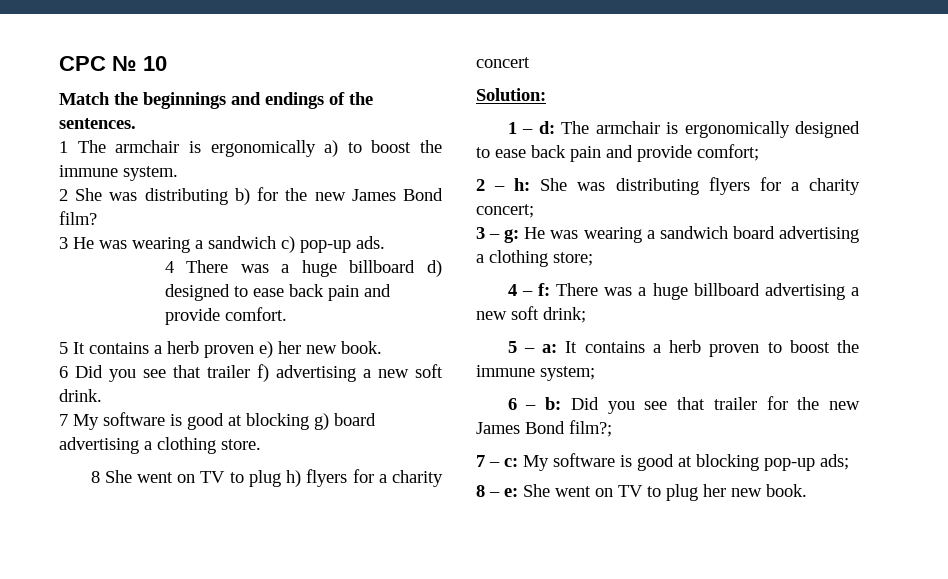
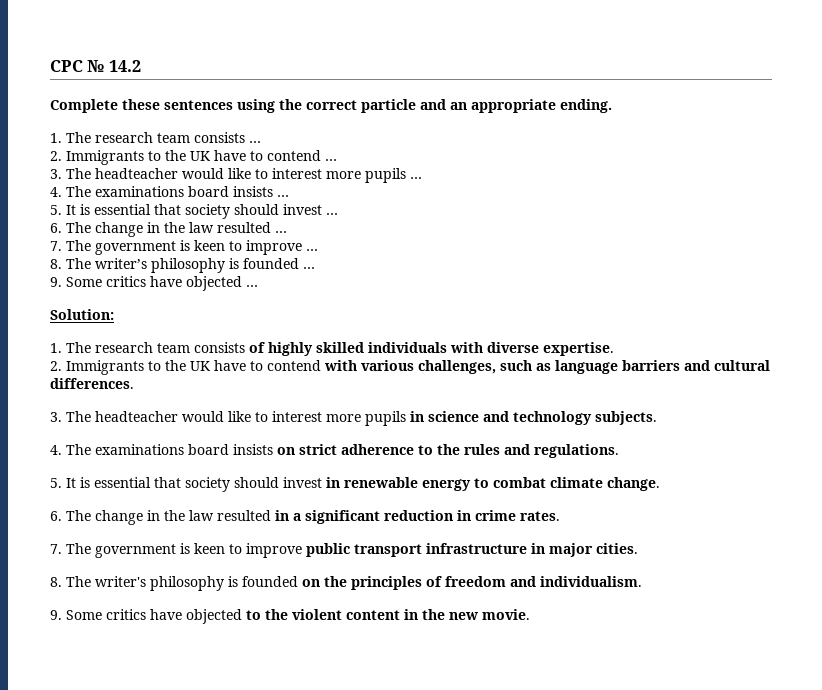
- СРС № 10
- Match the beginnings and endings of the sentences.
- 1 The armchair is ergonomically a) to boost the immune system.
- 2 She was distributing b) for the new James Bond film?
- 3 He was wearing a sandwich c) pop-up ads.
- 4 There was a huge billboard d) designed to ease back pain and provide comfort.
- 5 It contains a herb proven e) her new book.
- 6 Did you see that trailer f) advertising a new soft drink.
- 7 My software is good at blocking g) board advertising a clothing store.
- 8 She went on TV to plug h) flyers for a charity concert
+ СРС № 14.2
+ Complete these sentences using the correct particle and an appropriate ending.
+ 1. The research team consists …
+ 2. Immigrants to the UK have to contend …
+ 3. The headteacher would like to interest more pupils …
+ 4. The examinations board insists …
+ 5. It is essential that society should invest …
+ 6. The change in the law resulted …
+ 7. The government is keen to improve …
+ 8. The writer’s philosophy is founded …
+ 9. Some critics have objected …
  Solution:
- 1 – d: The armchair is ergonomically designed to ease back pain and provide comfort;
- 2 – h: She was distributing flyers for a charity concert;
- 3 – g: He was wearing a sandwich board advertising a clothing store;
- 4 – f: There was a huge billboard advertising a new soft drink;
- 5 – a: It contains a herb proven to boost the immune system;
- 6 – b: Did you see that trailer for the new James Bond film?;
- 7 – c: My software is good at blocking pop-up ads;
- 8 – e: She went on TV to plug her new book.
+ 1. The research team consists of highly skilled individuals with diverse expertise.
+ 2. Immigrants to the UK have to contend with various challenges, such as language barriers and cultural differences.
+ 3. The headteacher would like to interest more pupils in science and technology subjects.
+ 4. The examinations board insists on strict adherence to the rules and regulations.
+ 5. It is essential that society should invest in renewable energy to combat climate change.
+ 6. The change in the law resulted in a significant reduction in crime rates.
+ 7. The government is keen to improve public transport infrastructure in major cities.
+ 8. The writer's philosophy is founded on the principles of freedom and individualism.
+ 9. Some critics have objected to the violent content in the new movie.

